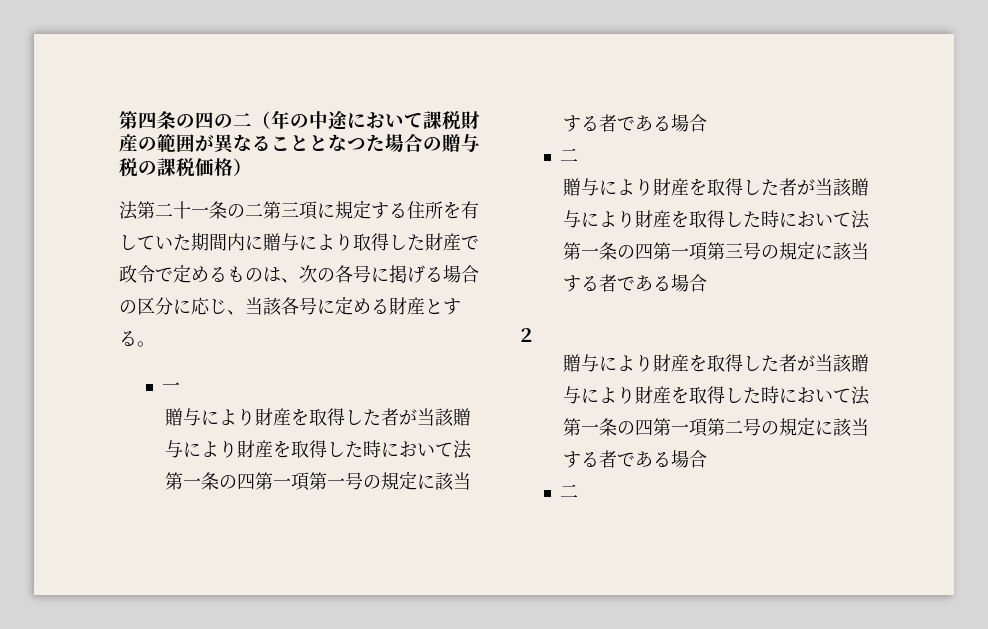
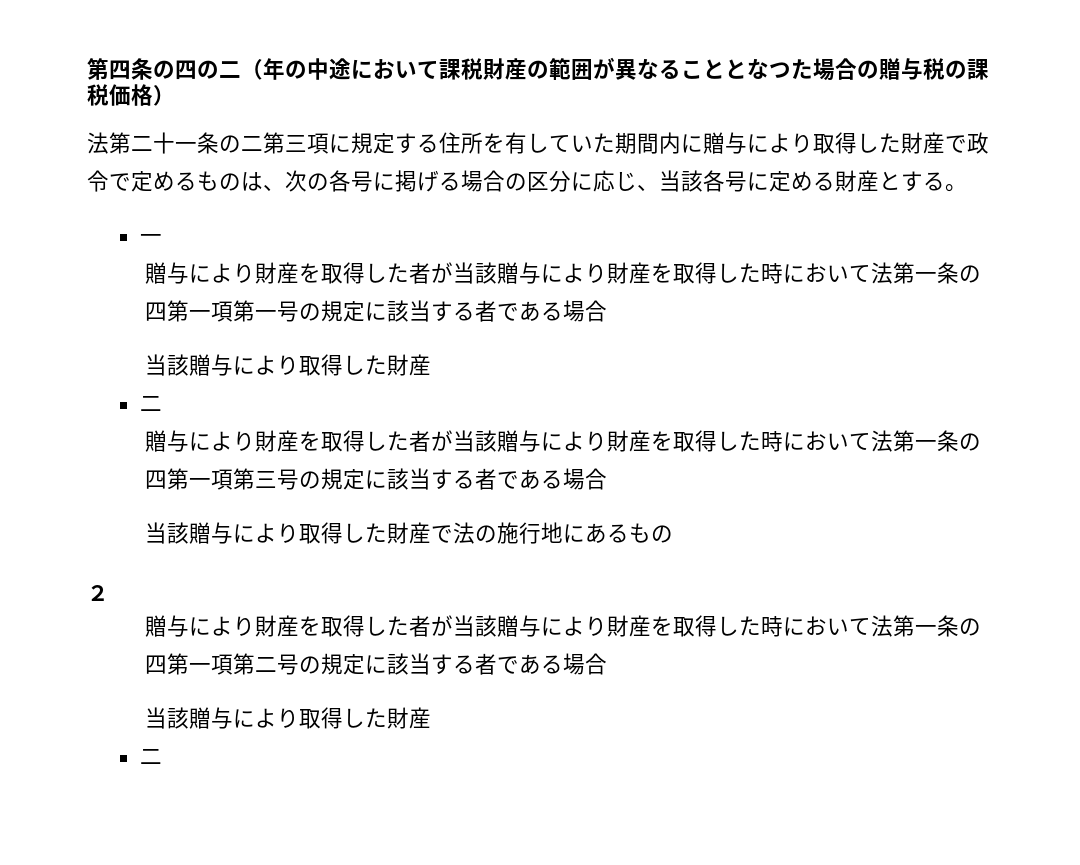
  贈与により財産を取得した者が当該贈与により財産を取得した時において法第一条の四第一項第一号の規定に該当する者である場合
+ 当該贈与により取得した財産
+ 当該贈与により取得した財産で法の施行地にあるもの
  贈与により財産を取得した者が当該贈与により財産を取得した時において法第一条の四第一項第二号の規定に該当する者である場合
+ 当該贈与により取得した財産

